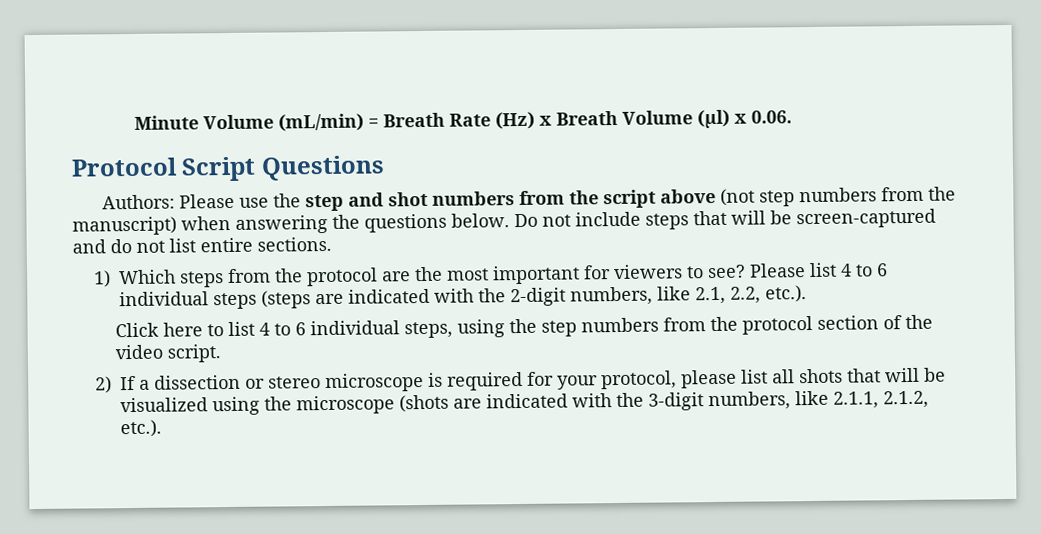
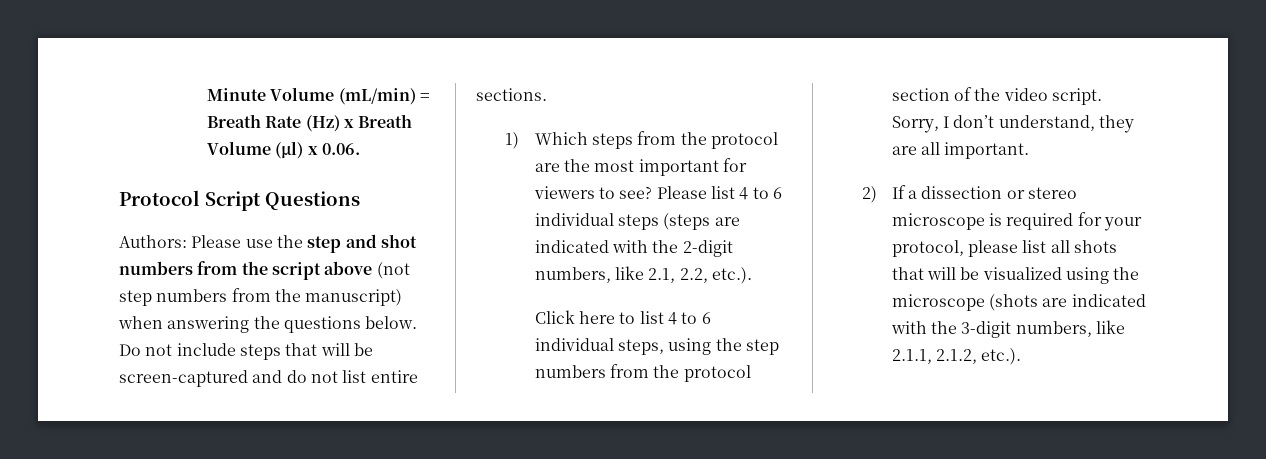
+ Sorry, I don’t understand, they are all important.

